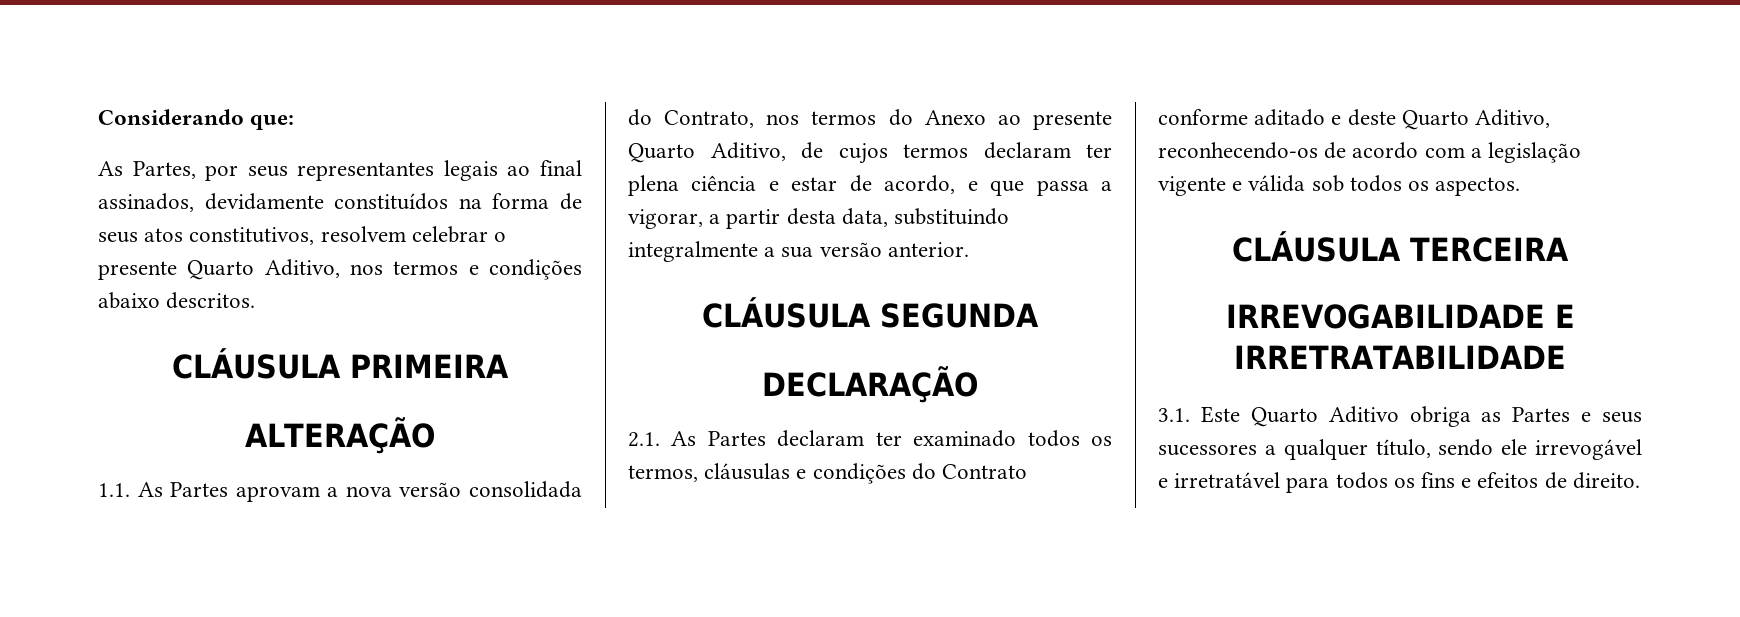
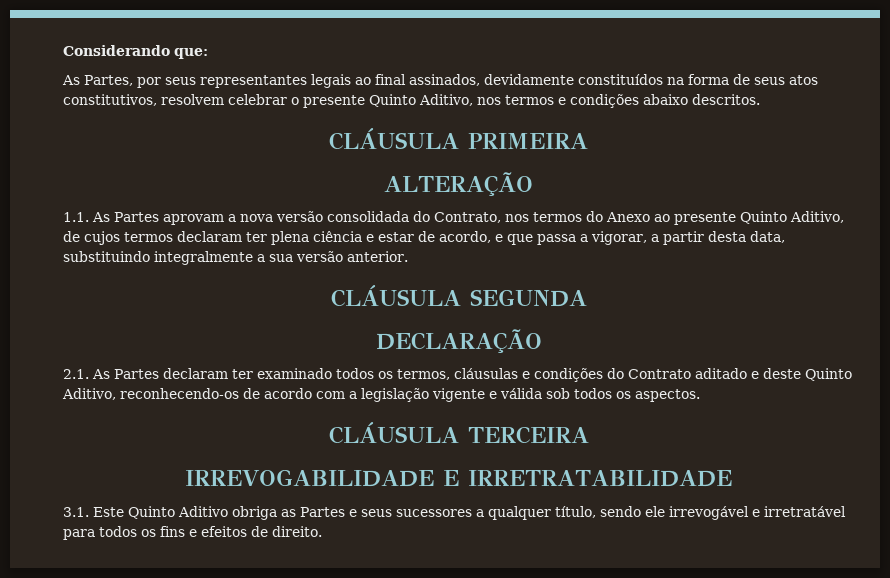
- As Partes, por seus representantes legais ao final assinados, devidamente constituídos na forma de seus atos constitutivos, resolvem celebrar o presente Quarto Aditivo, nos termos e condições abaixo descritos.
+ As Partes, por seus representantes legais ao final assinados, devidamente constituídos na forma de seus atos constitutivos, resolvem celebrar o presente Quinto Aditivo, nos termos e condições abaixo descritos.
- 1.1. As Partes aprovam a nova versão consolidada do Contrato, nos termos do Anexo ao presente Quarto Aditivo, de cujos termos declaram ter plena ciência e estar de acordo, e que passa a vigorar, a partir desta data, substituindo integralmente a sua versão anterior.
+ 1.1. As Partes aprovam a nova versão consolidada do Contrato, nos termos do Anexo ao presente Quinto Aditivo, de cujos termos declaram ter plena ciência e estar de acordo, e que passa a vigorar, a partir desta data, substituindo integralmente a sua versão anterior.
- 2.1. As Partes declaram ter examinado todos os termos, cláusulas e condições do Contrato conforme aditado e deste Quarto Aditivo, reconhecendo-os de acordo com a legislação vigente e válida sob todos os aspectos.
+ 2.1. As Partes declaram ter examinado todos os termos, cláusulas e condições do Contrato aditado e deste Quinto Aditivo, reconhecendo-os de acordo com a legislação vigente e válida sob todos os aspectos.
- 3.1. Este Quarto Aditivo obriga as Partes e seus sucessores a qualquer título, sendo ele irrevogável e irretratável para todos os fins e efeitos de direito.
+ 3.1. Este Quinto Aditivo obriga as Partes e seus sucessores a qualquer título, sendo ele irrevogável e irretratável para todos os fins e efeitos de direito.

